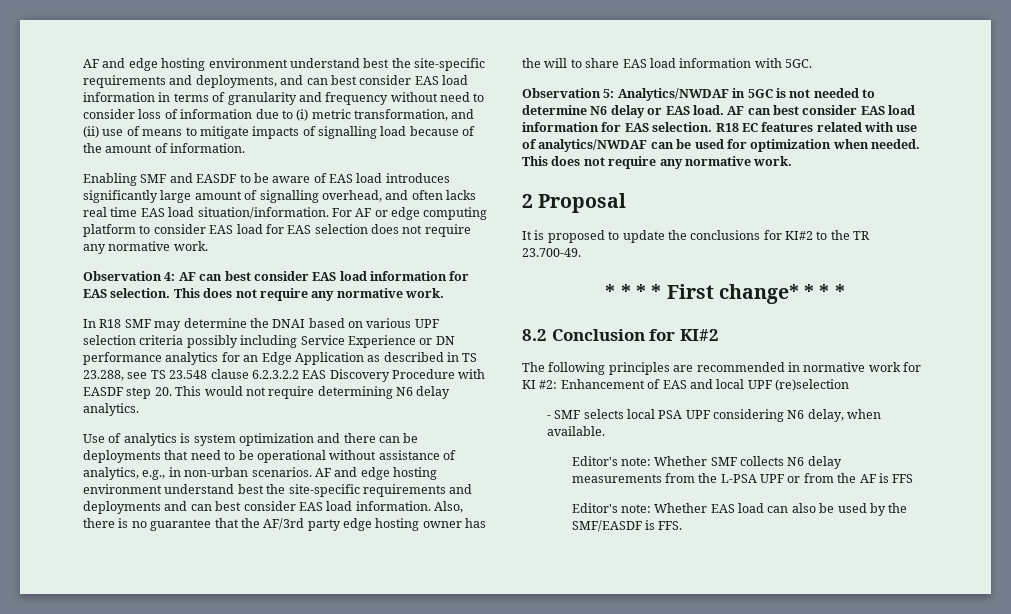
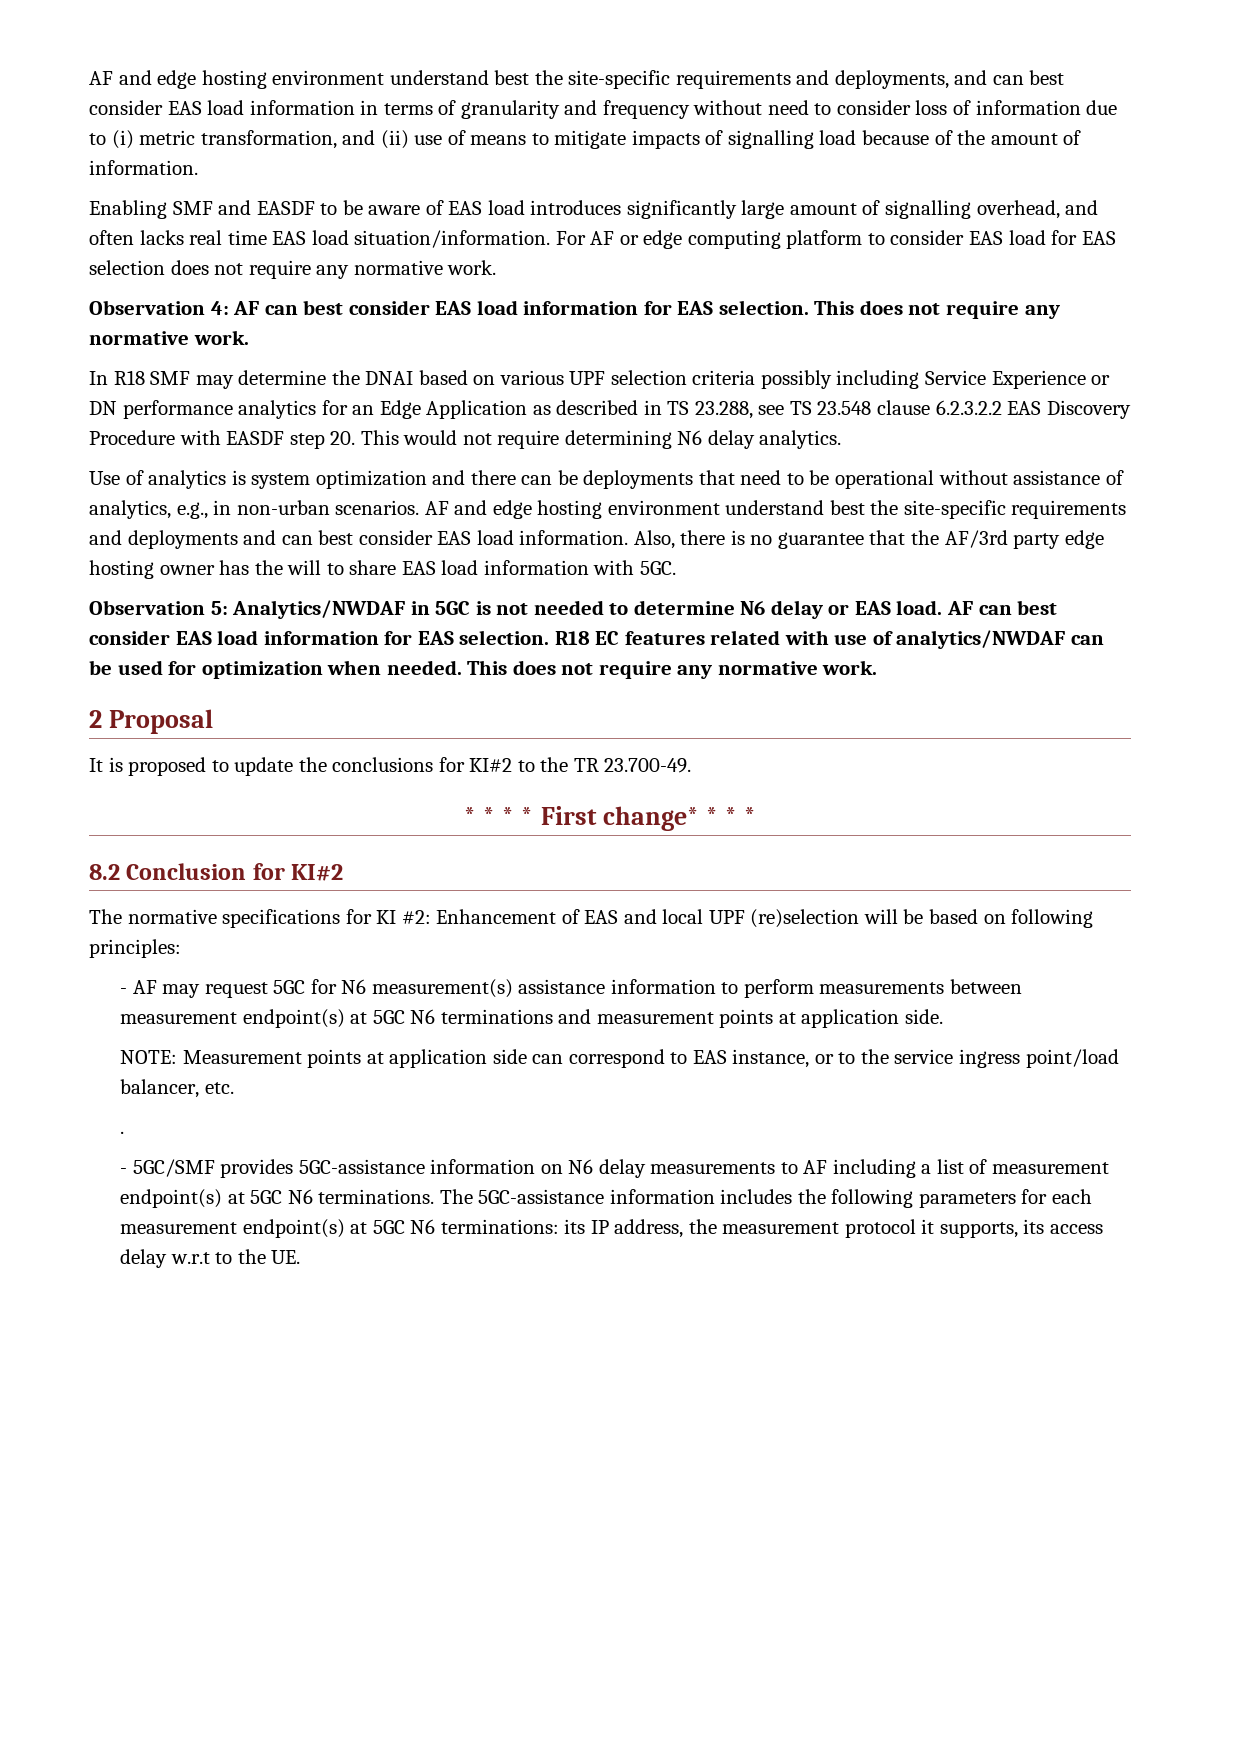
- The following principles are recommended in normative work for KI #2: Enhancement of EAS and local UPF (re)selection
- - SMF selects local PSA UPF considering N6 delay, when available.
- Editor's note: Whether SMF collects N6 delay measurements from the L-PSA UPF or from the AF is FFS
- Editor's note: Whether EAS load can also be used by the SMF/EASDF is FFS.
+ The normative specifications for KI #2: Enhancement of EAS and local UPF (re)selection will be based on following principles:
+ - AF may request 5GC for N6 measurement(s) assistance information to perform measurements between measurement endpoint(s) at 5GC N6 terminations and measurement points at application side.
+ NOTE: Measurement points at application side can correspond to EAS instance, or to the service ingress point/load balancer, etc.
+ .
+ - 5GC/SMF provides 5GC-assistance information on N6 delay measurements to AF including a list of measurement endpoint(s) at 5GC N6 terminations. The 5GC-assistance information includes the following parameters for each measurement endpoint(s) at 5GC N6 terminations: its IP address, the measurement protocol it supports, its access delay w.r.t to the UE.

